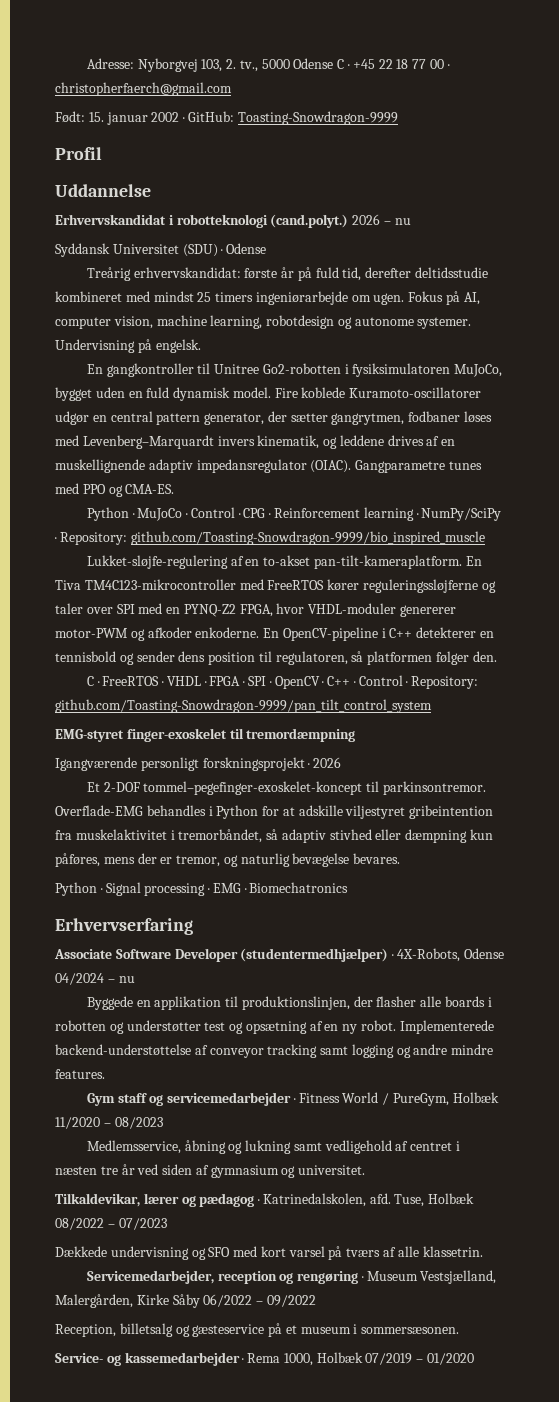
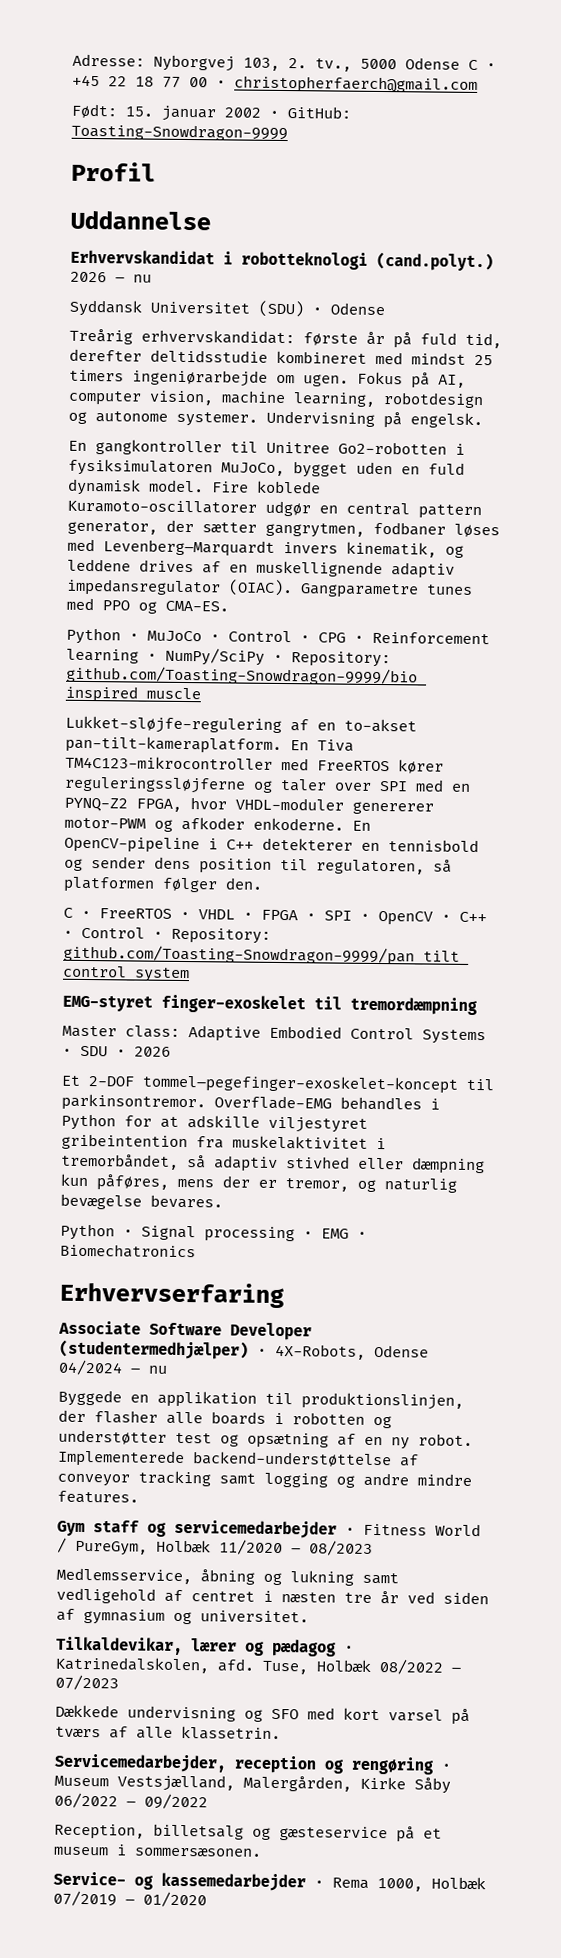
- Igangværende personligt forskningsprojekt · 2026
+ Master class: Adaptive Embodied Control Systems · SDU · 2026

